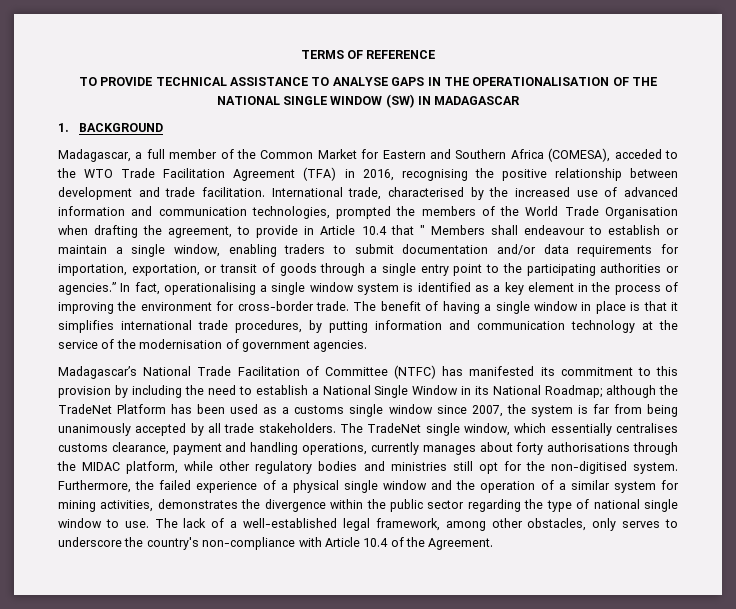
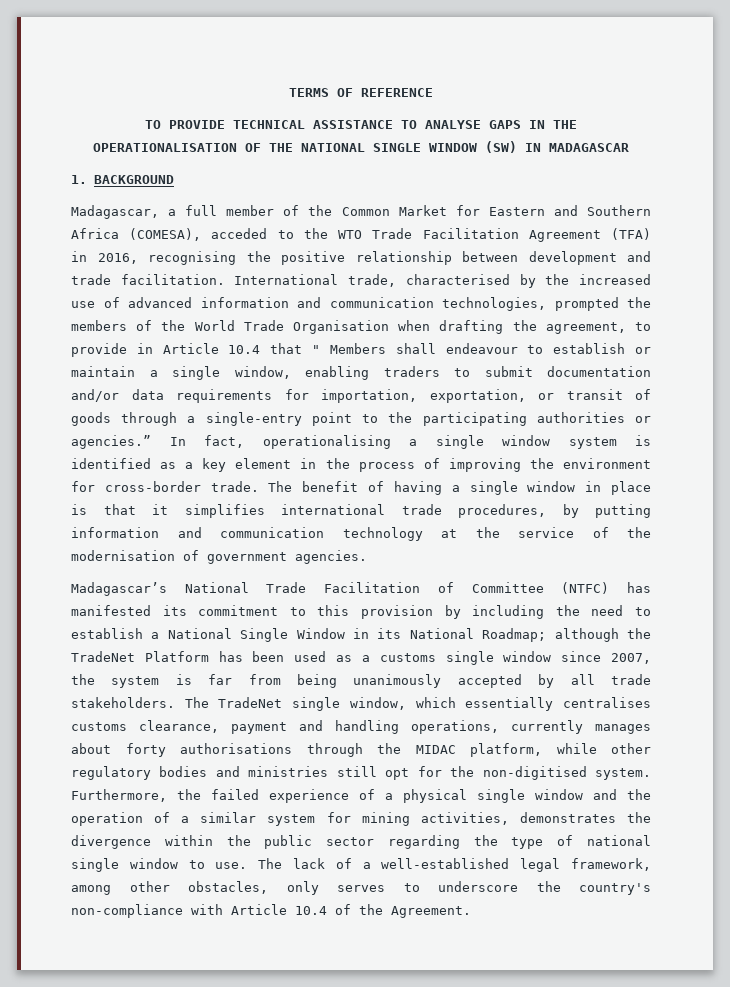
- International trade, characterised by the increased use of advanced information and communication technologies, prompted the members of the World Trade Organisation when drafting the agreement, to provide in Article 10.4 that " Members shall endeavour to establish or maintain a single window, enabling traders to submit documentation and/or data requirements for importation, exportation, or transit of goods through a single entry point to the participating authorities or agencies.”
+ International trade, characterised by the increased use of advanced information and communication technologies, prompted the members of the World Trade Organisation when drafting the agreement, to provide in Article 10.4 that " Members shall endeavour to establish or maintain a single window, enabling traders to submit documentation and/or data requirements for importation, exportation, or transit of goods through a single-entry point to the participating authorities or agencies.”

